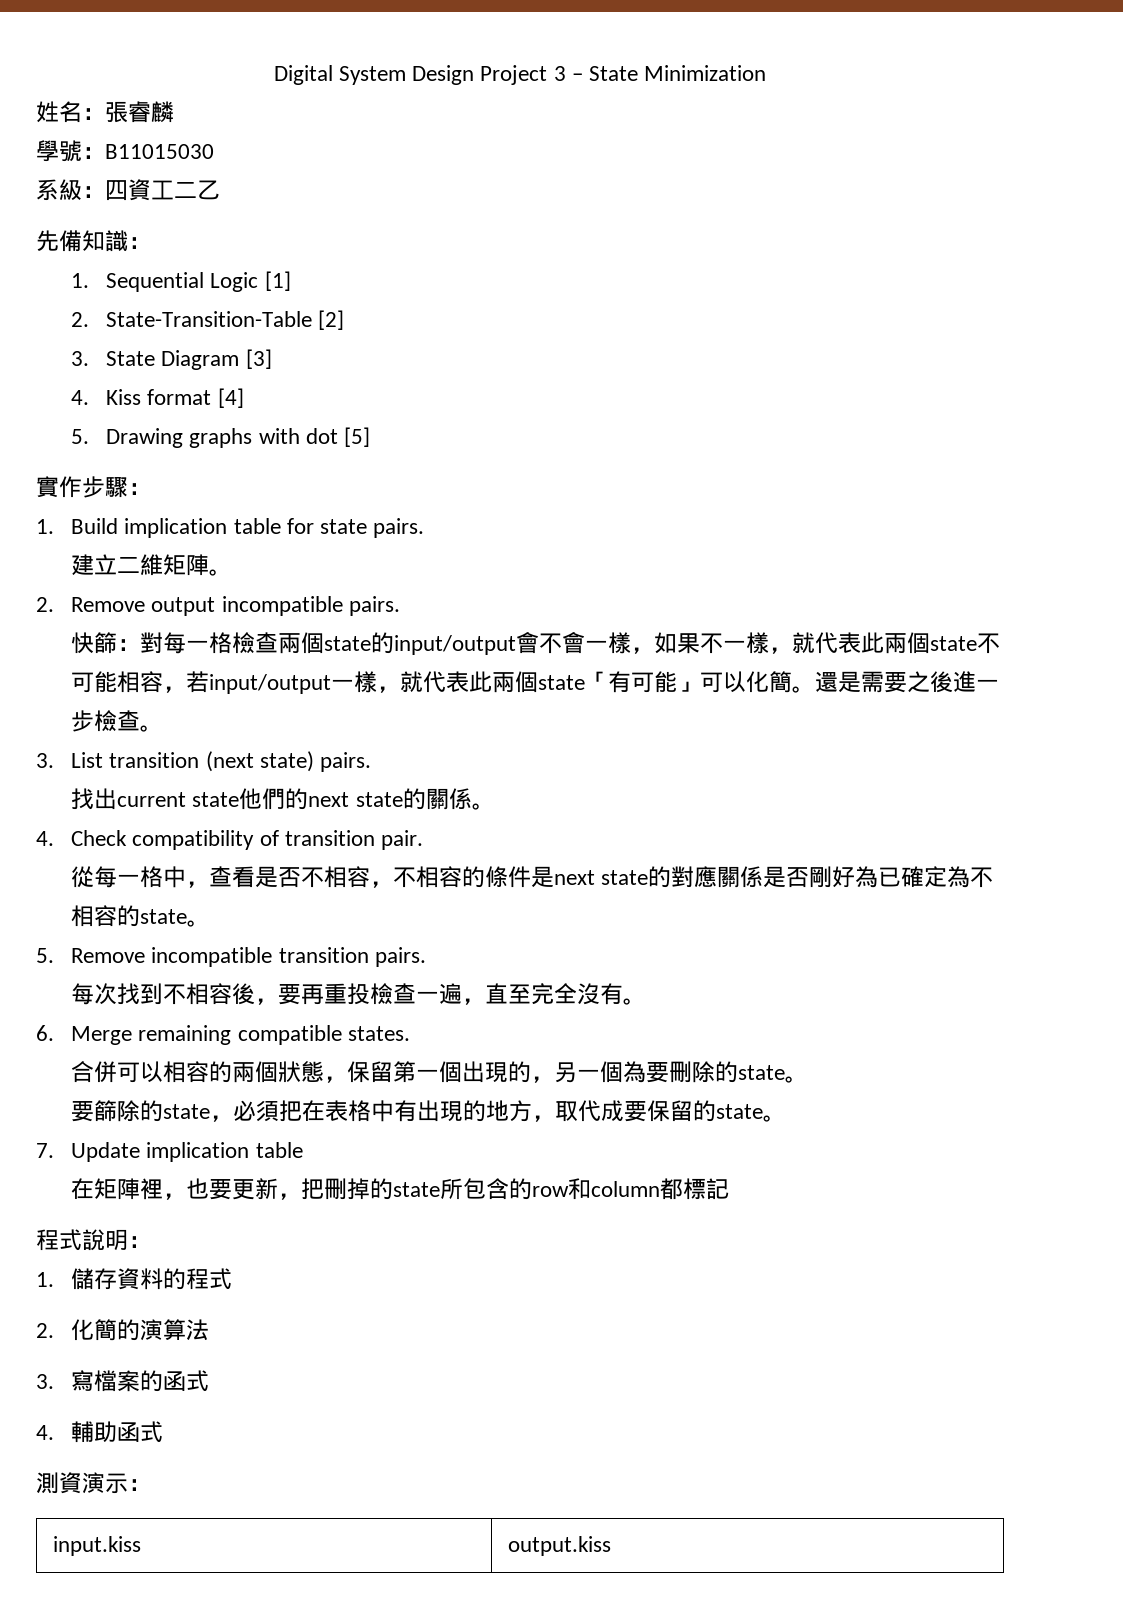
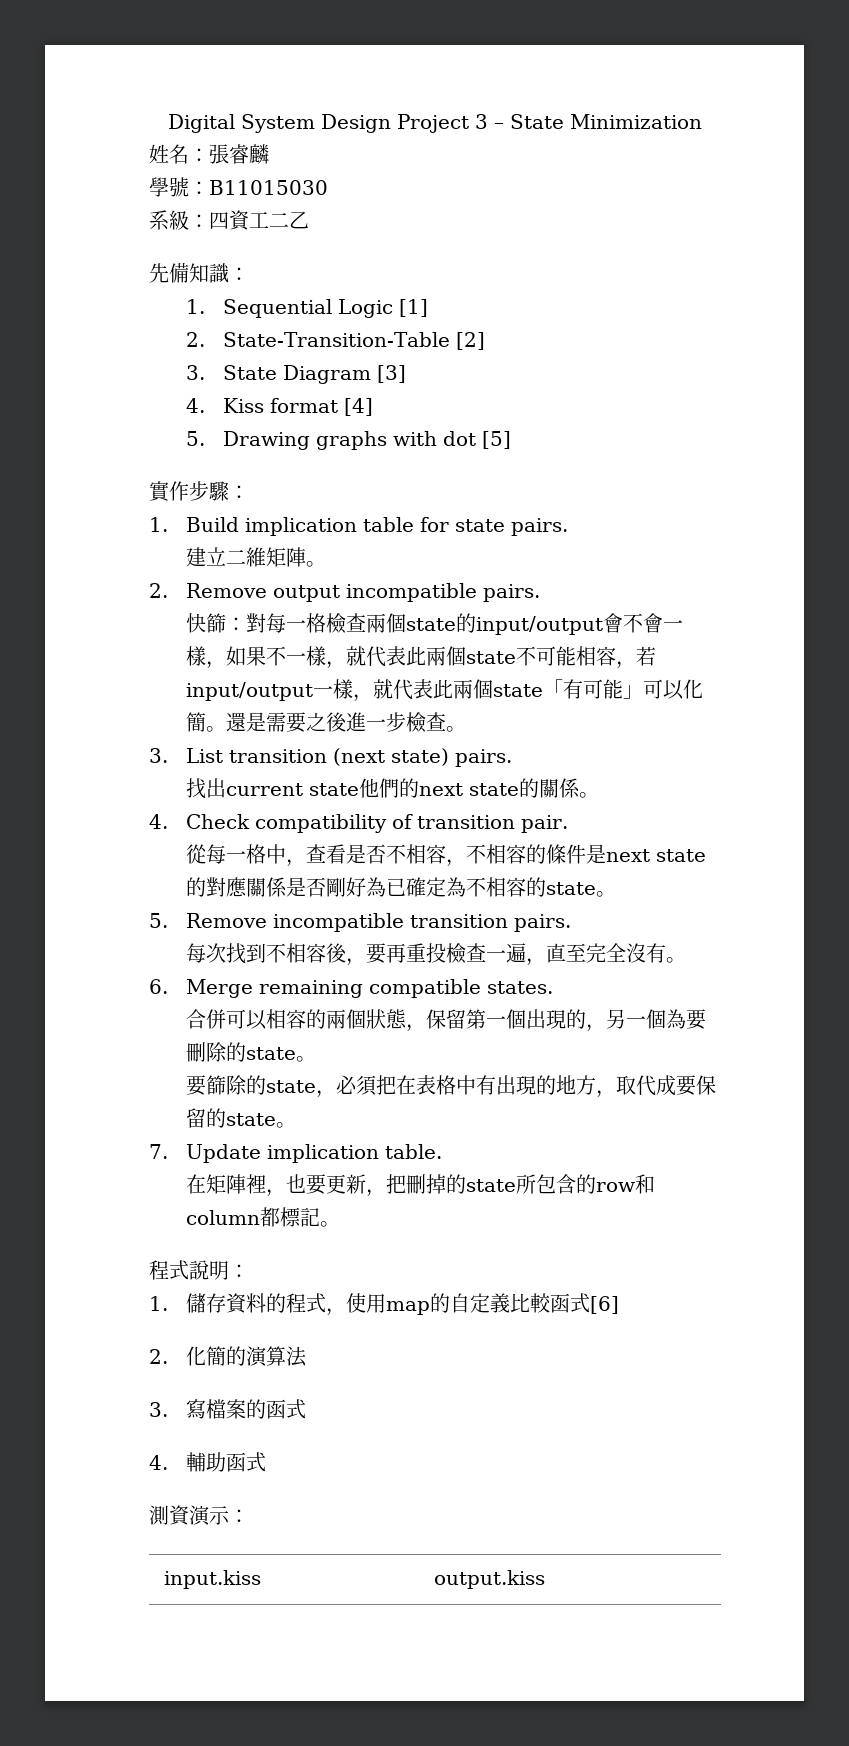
- 7. Update implication table
+ 7. Update implication table.
- 在矩陣裡，也要更新，把刪掉的state所包含的row和column都標記
+ 在矩陣裡，也要更新，把刪掉的state所包含的row和column都標記。
- 1.儲存資料的程式
+ 1.儲存資料的程式，使用map的自定義比較函式[6]

